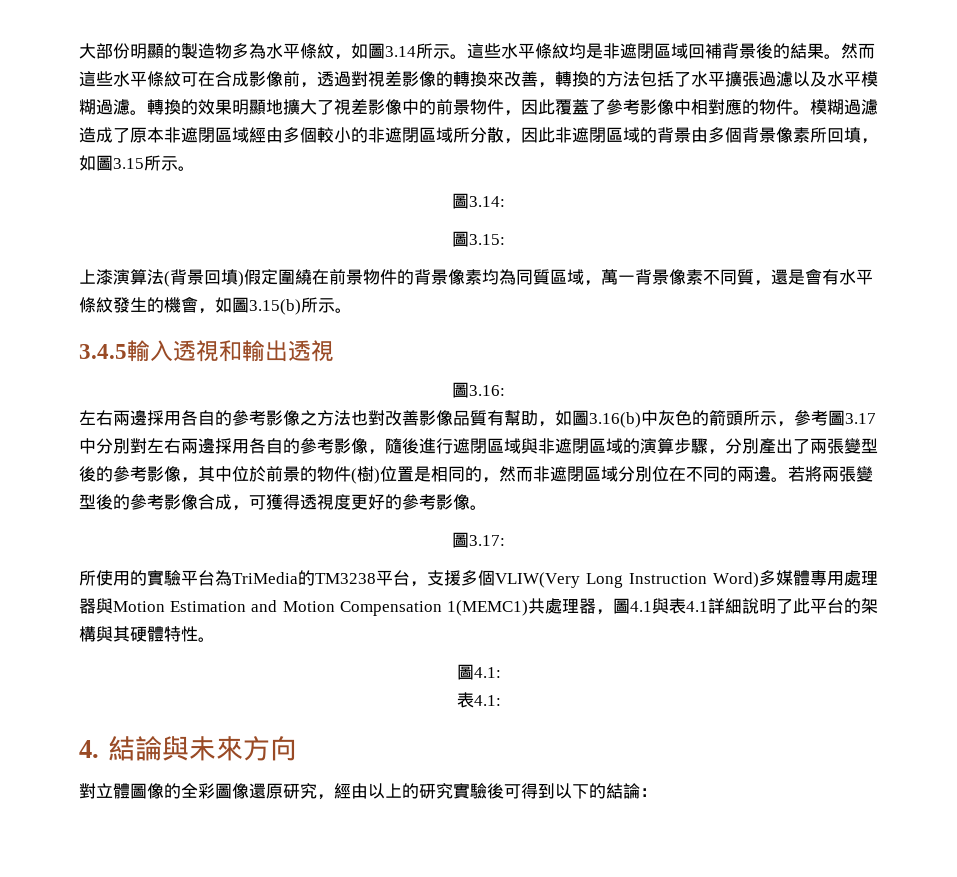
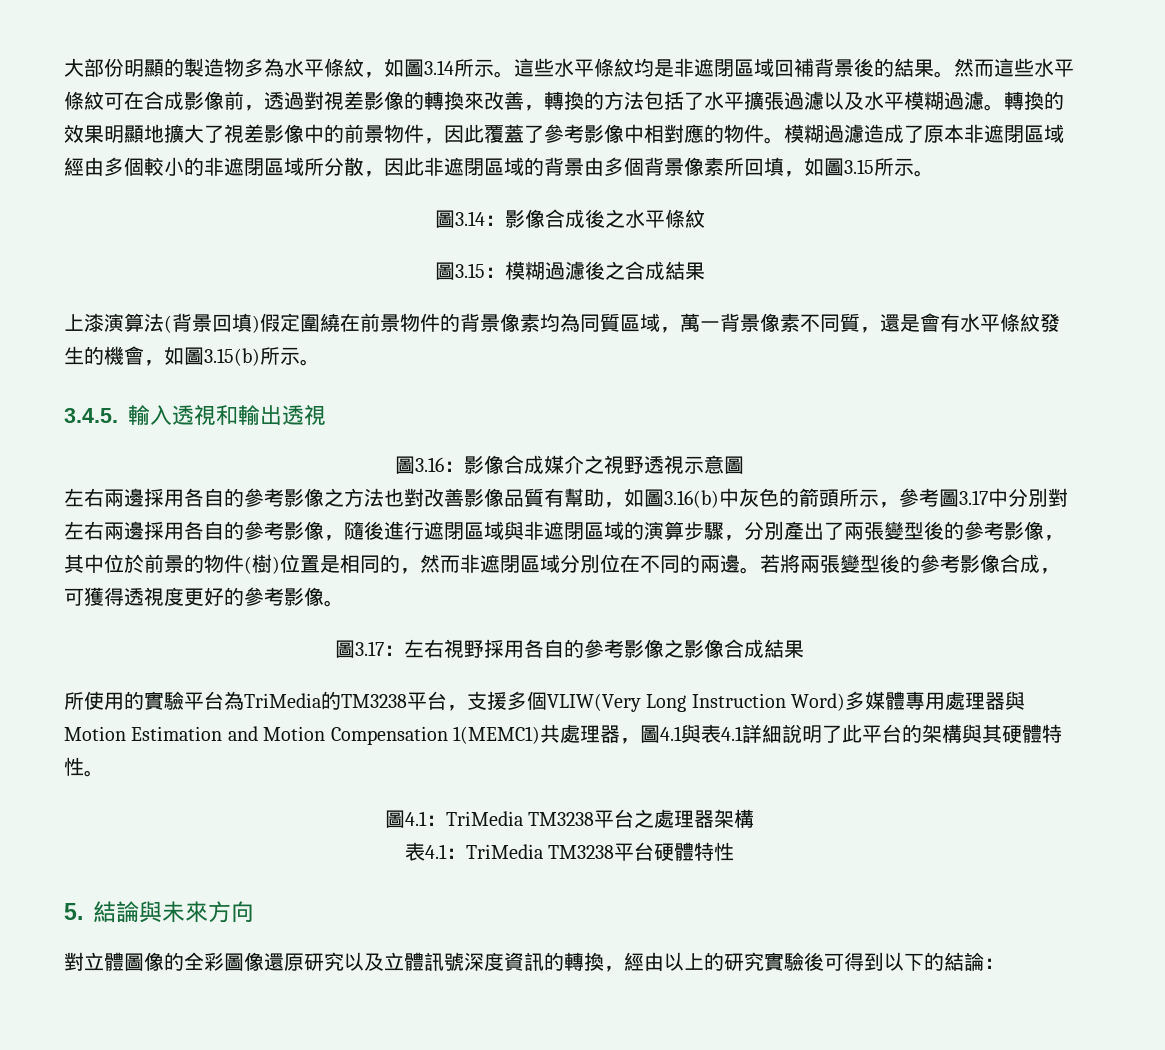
- 圖3.14:
- 圖3.15:
+ 圖3.14：影像合成後之水平條紋
+ 圖3.15：模糊過濾後之合成結果
- 3.4.5輸入透視和輸出透視
+ 3.4.5.輸入透視和輸出透視
- 圖3.16:
+ 圖3.16：影像合成媒介之視野透視示意圖
- 圖3.17:
+ 圖3.17：左右視野採用各自的參考影像之影像合成結果
- 圖4.1:
- 表4.1:
- 4.結論與未來方向
+ 圖4.1：TriMedia TM3238平台之處理器架構
+ 表4.1：TriMedia TM3238平台硬體特性
+ 5.結論與未來方向
- 對立體圖像的全彩圖像還原研究，經由以上的研究實驗後可得到以下的結論：
+ 對立體圖像的全彩圖像還原研究以及立體訊號深度資訊的轉換，經由以上的研究實驗後可得到以下的結論：

